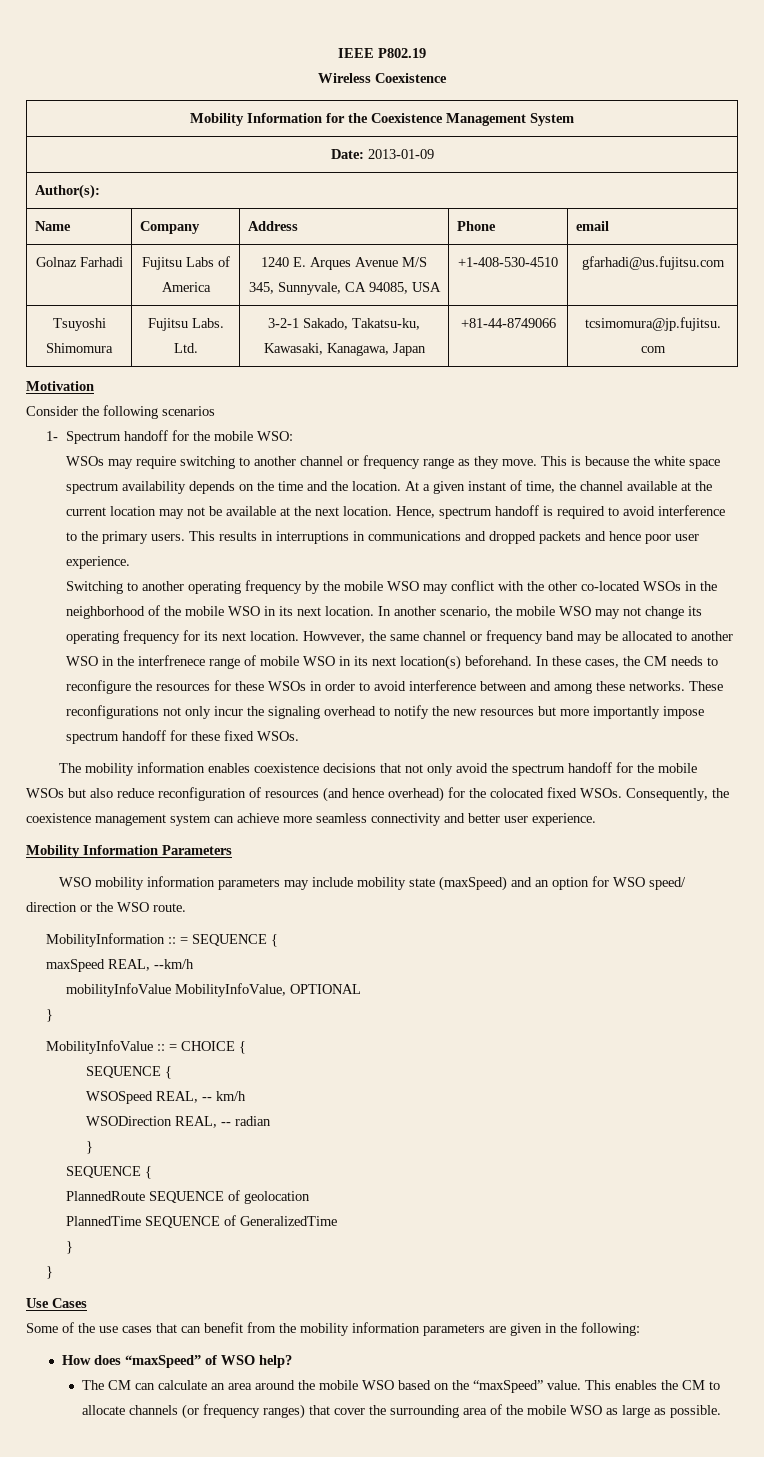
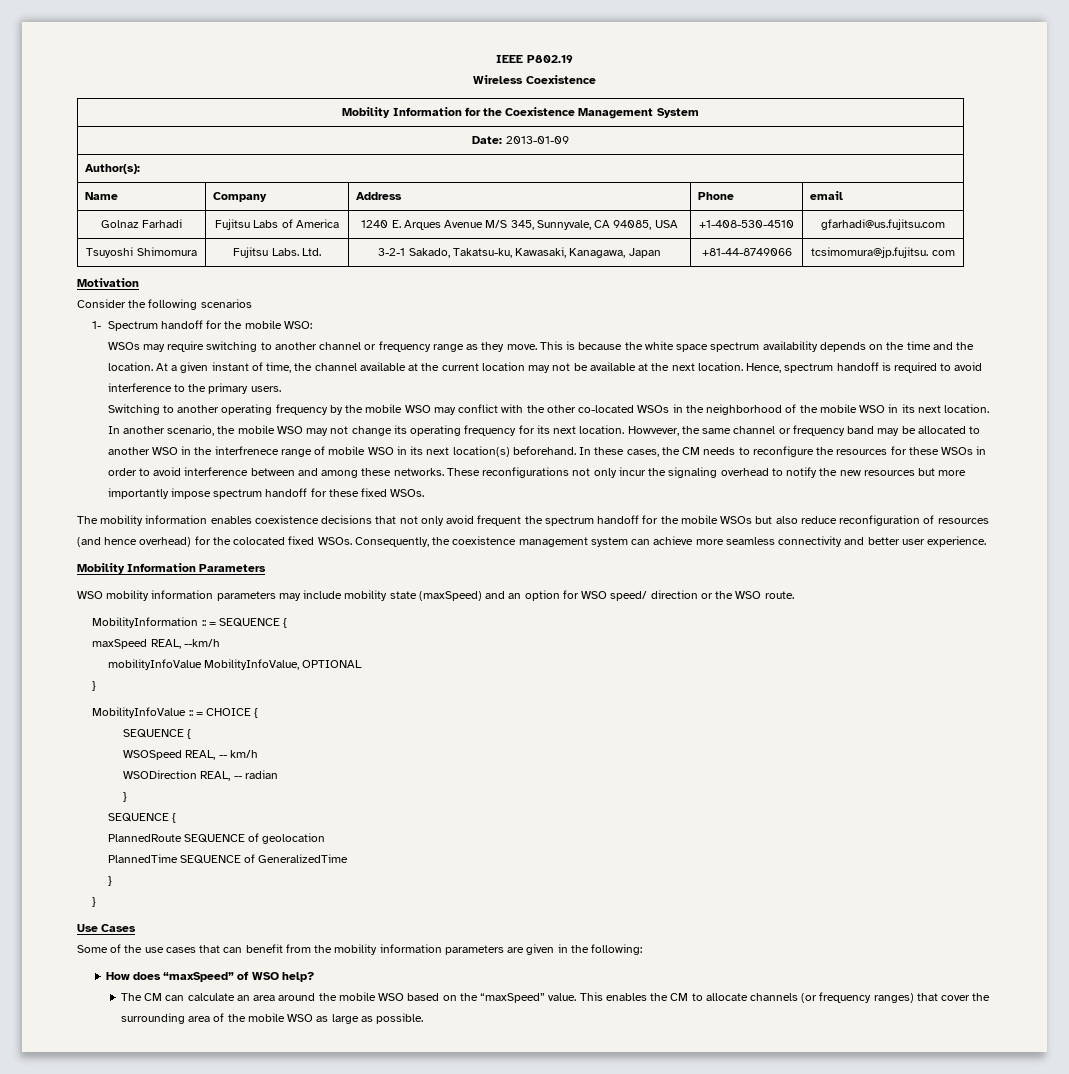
- This results in interruptions in communications and dropped packets and hence poor user experience.
- The mobility information enables coexistence decisions that not only avoid the spectrum handoff for the mobile WSOs but also reduce reconfiguration of resources (and hence overhead) for the colocated fixed WSOs.
+ The mobility information enables coexistence decisions that not only avoid frequent the spectrum handoff for the mobile WSOs but also reduce reconfiguration of resources (and hence overhead) for the colocated fixed WSOs.

